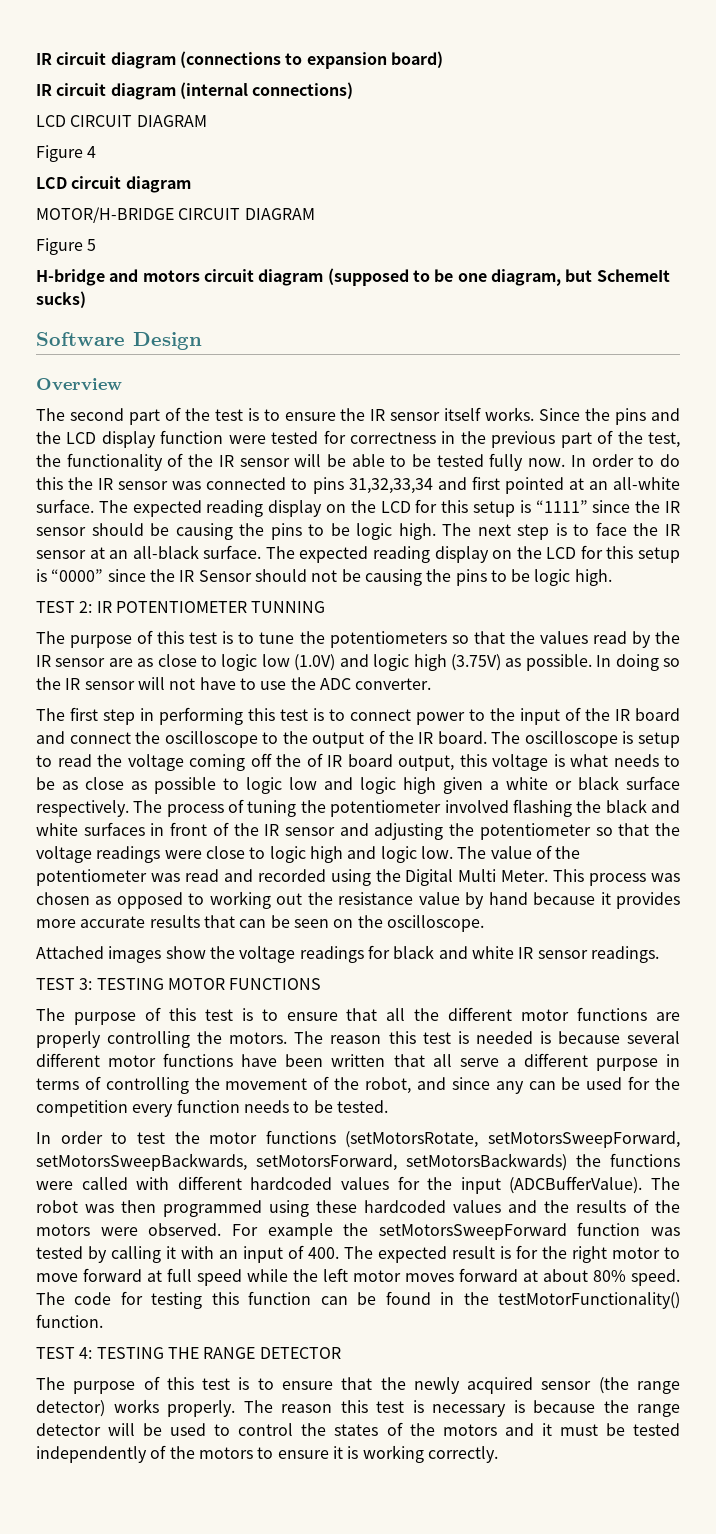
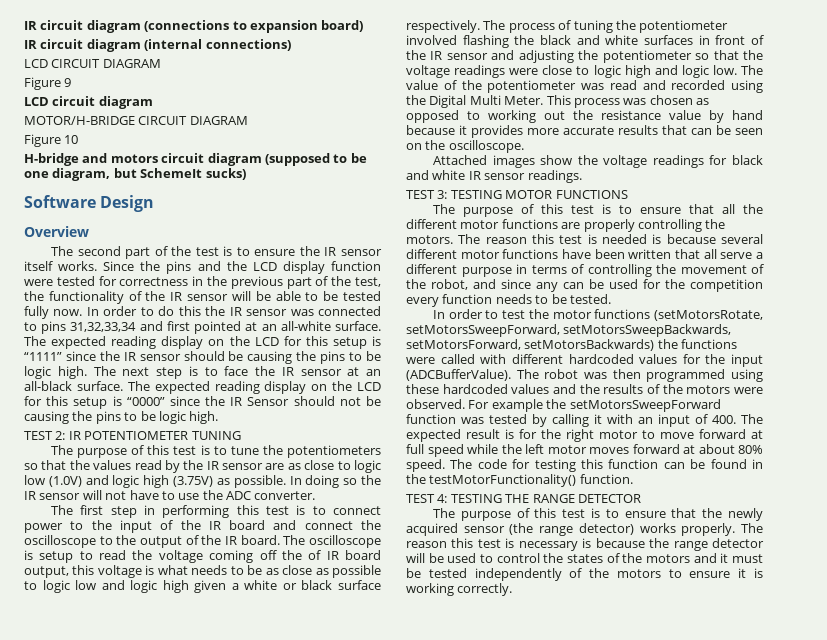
- Figure 4
+ Figure 9
- Figure 5
+ Figure 10
- TEST 2: IR POTENTIOMETER TUNNING
+ TEST 2: IR POTENTIOMETER TUNING

